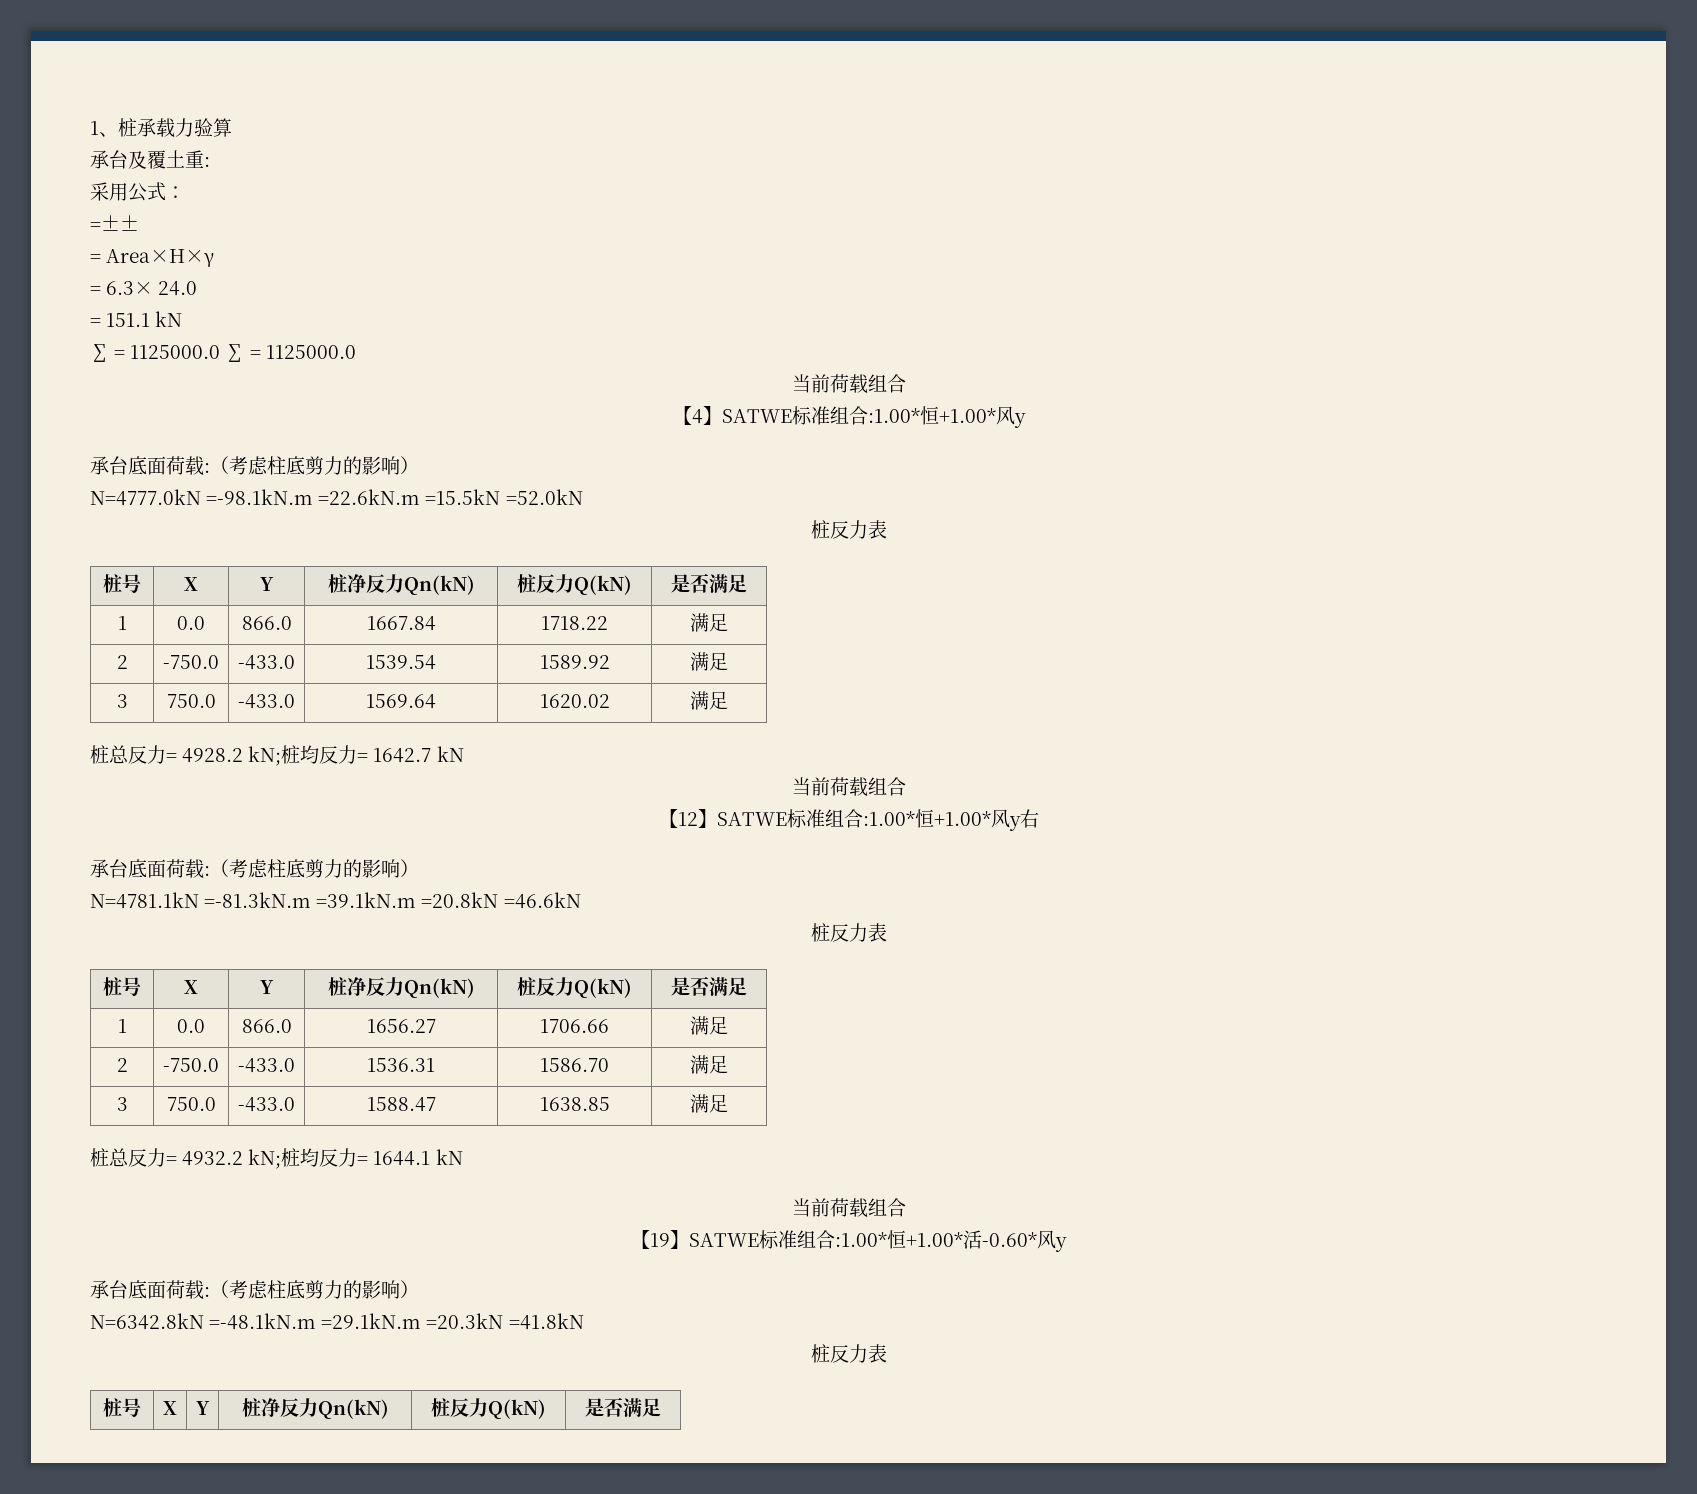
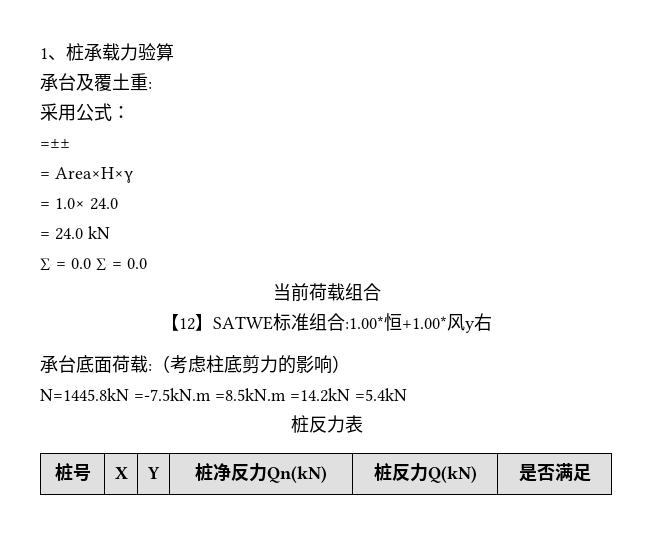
- = 6.3× 24.0
+ = 1.0× 24.0
- = 151.1 kN
+ = 24.0 kN
- ∑ = 1125000.0 ∑ = 1125000.0
- 当前荷载组合
- 【4】SATWE标准组合:1.00*恒+1.00*风y
- 承台底面荷载:（考虑柱底剪力的影响）
- N=4777.0kN =-98.1kN.m =22.6kN.m =15.5kN =52.0kN
- 桩反力表
- 桩号 | X | Y | 桩净反力Qn(kN) | 桩反力Q(kN) | 是否满足
- 1 | 0.0 | 866.0 | 1667.84 | 1718.22 | 满足
- 2 | -750.0 | -433.0 | 1539.54 | 1589.92 | 满足
- 3 | 750.0 | -433.0 | 1569.64 | 1620.02 | 满足
- 桩总反力= 4928.2 kN;桩均反力= 1642.7 kN
+ ∑ = 0.0 ∑ = 0.0
- N=4781.1kN =-81.3kN.m =39.1kN.m =20.8kN =46.6kN
+ N=1445.8kN =-7.5kN.m =8.5kN.m =14.2kN =5.4kN
- 1 | 0.0 | 866.0 | 1656.27 | 1706.66 | 满足
- 2 | -750.0 | -433.0 | 1536.31 | 1586.70 | 满足
- 3 | 750.0 | -433.0 | 1588.47 | 1638.85 | 满足
- 桩总反力= 4932.2 kN;桩均反力= 1644.1 kN
- 当前荷载组合
- 【19】SATWE标准组合:1.00*恒+1.00*活-0.60*风y
- 承台底面荷载:（考虑柱底剪力的影响）
- N=6342.8kN =-48.1kN.m =29.1kN.m =20.3kN =41.8kN
- 桩反力表
- 桩号 | X | Y | 桩净反力Qn(kN) | 桩反力Q(kN) | 是否满足

